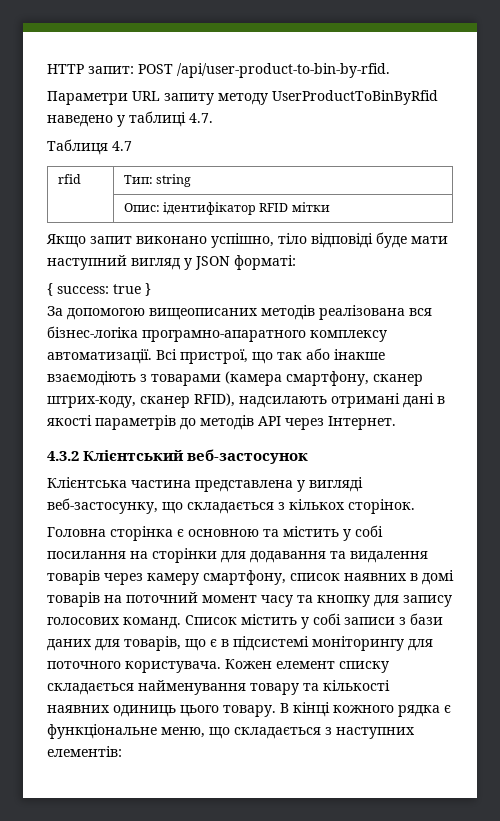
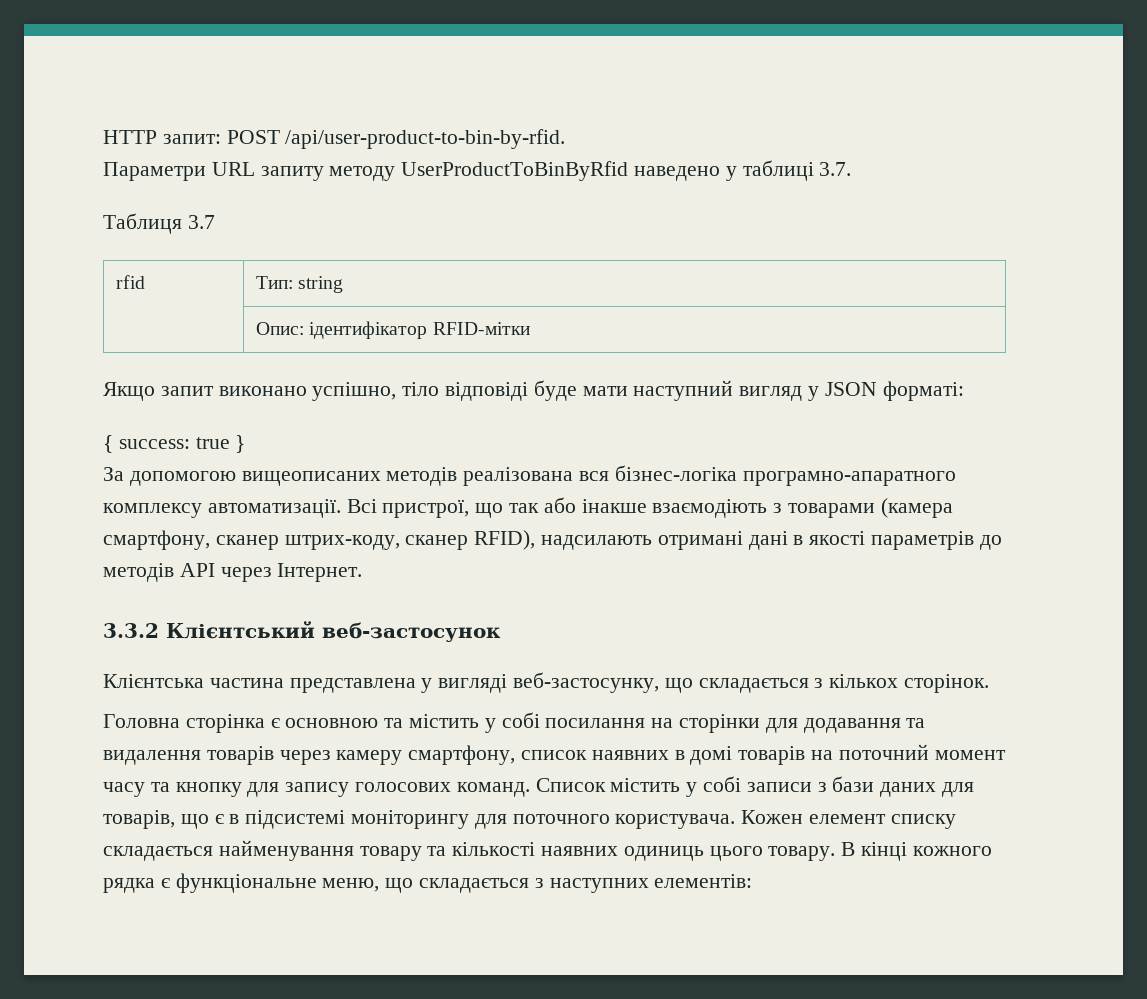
- Параметри URL запиту методу UserProductToBinByRfid наведено у таблиці 4.7.
+ Параметри URL запиту методу UserProductToBinByRfid наведено у таблиці 3.7.
- Таблиця 4.7
+ Таблиця 3.7
- | Опис: ідентифікатор RFID мітки
+ | Опис: ідентифікатор RFID-мітки
- 4.3.2 Клієнтський веб-застосунок
+ 3.3.2 Клієнтський веб-застосунок

